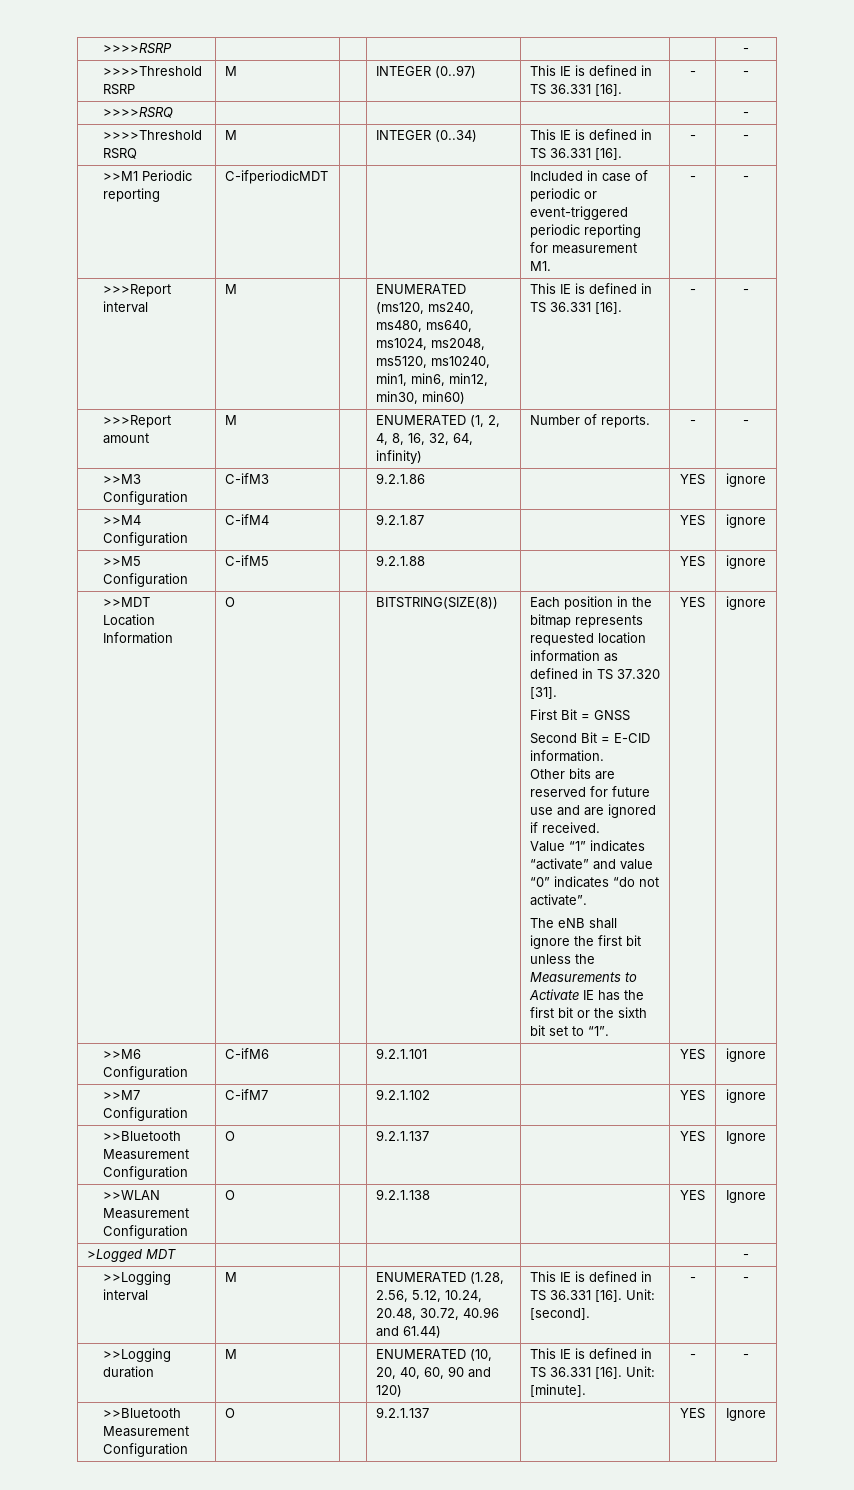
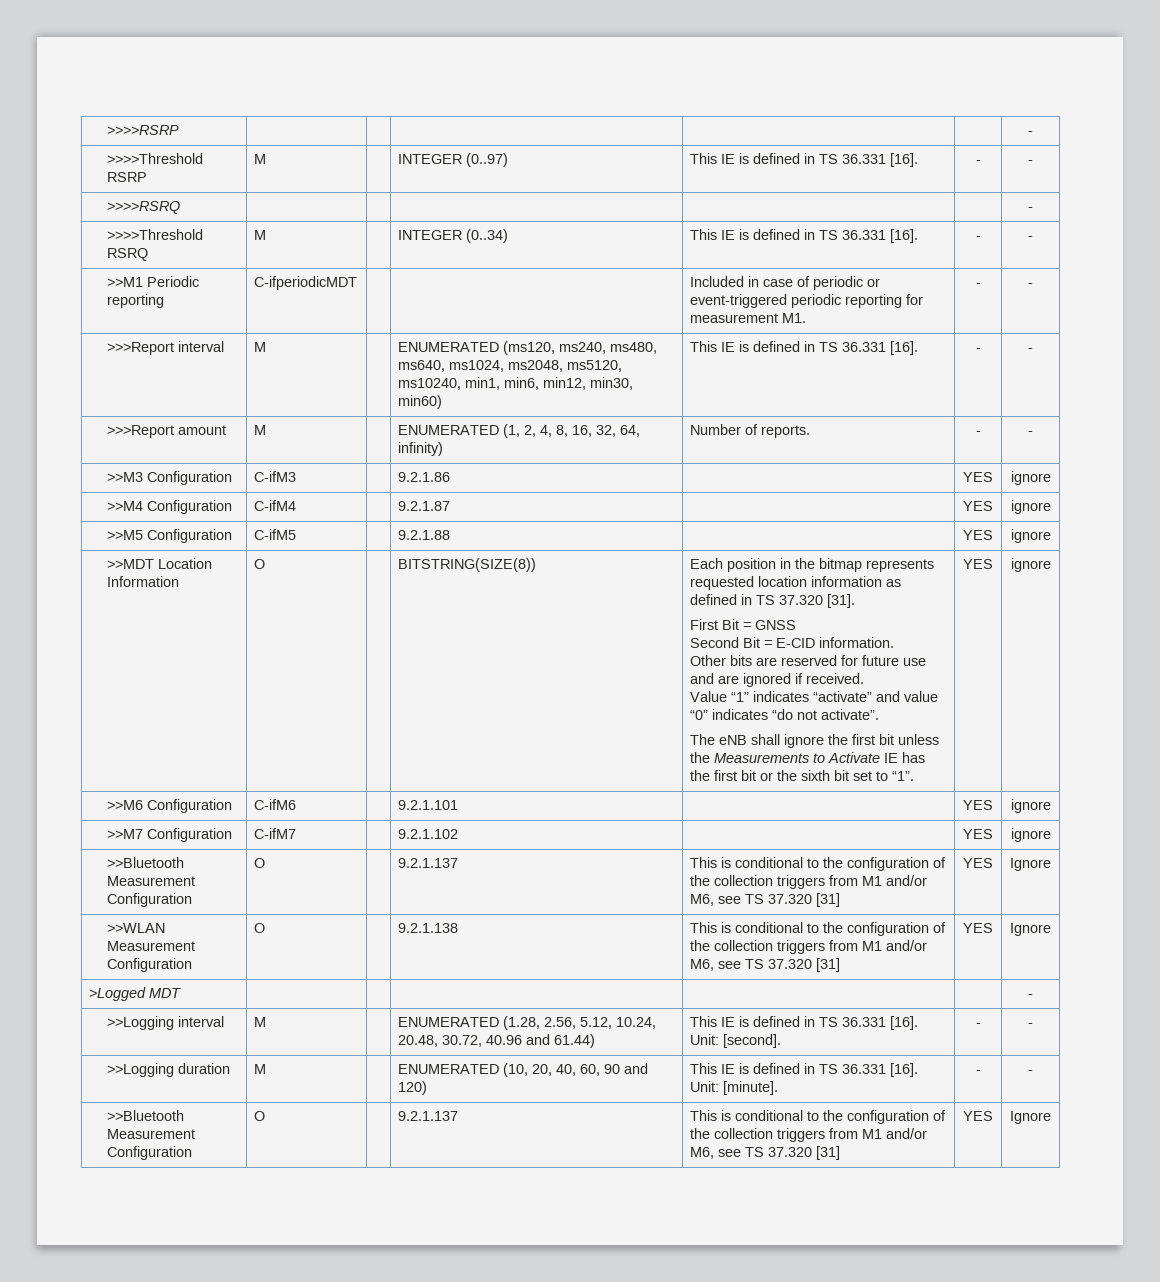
  >>M7 Configuration | C-ifM7 | | 9.2.1.102 | | YES | ignore
- >>Bluetooth Measurement Configuration | O | | 9.2.1.137 | | YES | Ignore
+ >>Bluetooth Measurement Configuration | O | | 9.2.1.137 | This is conditional to the configuration of the collection triggers from M1 and/or M6, see TS 37.320 [31] | YES | Ignore
- >>WLAN Measurement Configuration | O | | 9.2.1.138 | | YES | Ignore
+ >>WLAN Measurement Configuration | O | | 9.2.1.138 | This is conditional to the configuration of the collection triggers from M1 and/or M6, see TS 37.320 [31] | YES | Ignore
  >>Logging duration | M | | ENUMERATED (10, 20, 40, 60, 90 and 120) | This IE is defined in TS 36.331 [16]. Unit: [minute]. | - | -
- >>Bluetooth Measurement Configuration | O | | 9.2.1.137 | | YES | Ignore
+ >>Bluetooth Measurement Configuration | O | | 9.2.1.137 | This is conditional to the configuration of the collection triggers from M1 and/or M6, see TS 37.320 [31] | YES | Ignore

